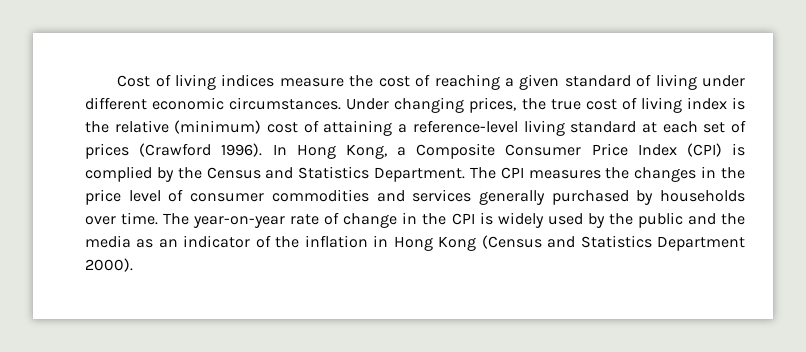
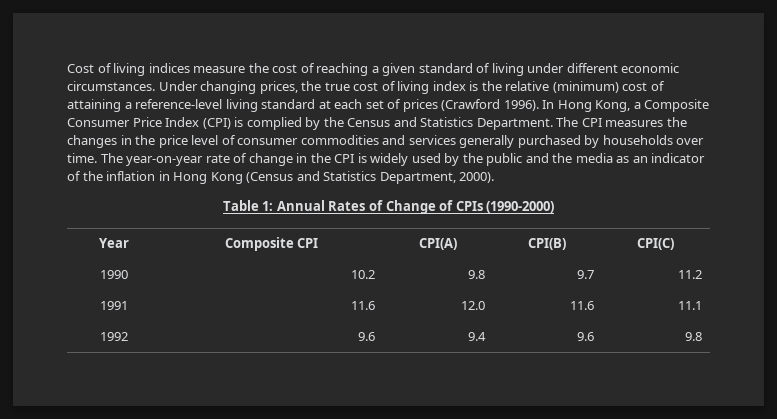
- The year-on-year rate of change in the CPI is widely used by the public and the media as an indicator of the inflation in Hong Kong (Census and Statistics Department 2000).
+ The year-on-year rate of change in the CPI is widely used by the public and the media as an indicator of the inflation in Hong Kong (Census and Statistics Department, 2000).
+ Table 1: Annual Rates of Change of CPIs (1990-2000)
+ Year | Composite CPI | CPI(A) | CPI(B) | CPI(C)
+ 1990 | 10.2 | 9.8 | 9.7 | 11.2
+ 1991 | 11.6 | 12.0 | 11.6 | 11.1
+ 1992 | 9.6 | 9.4 | 9.6 | 9.8

